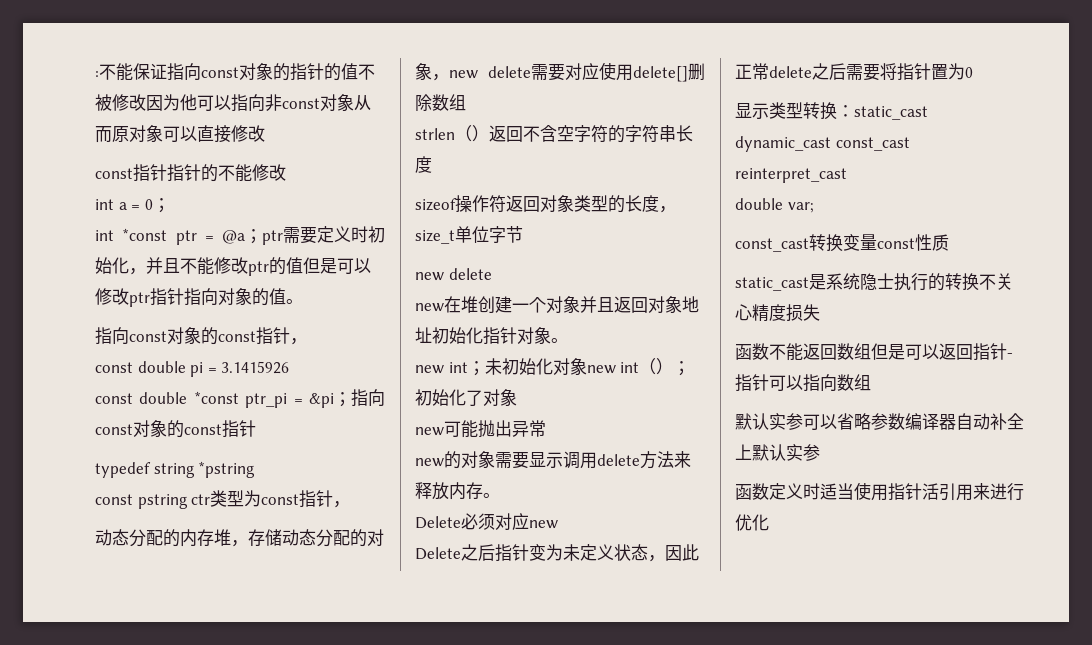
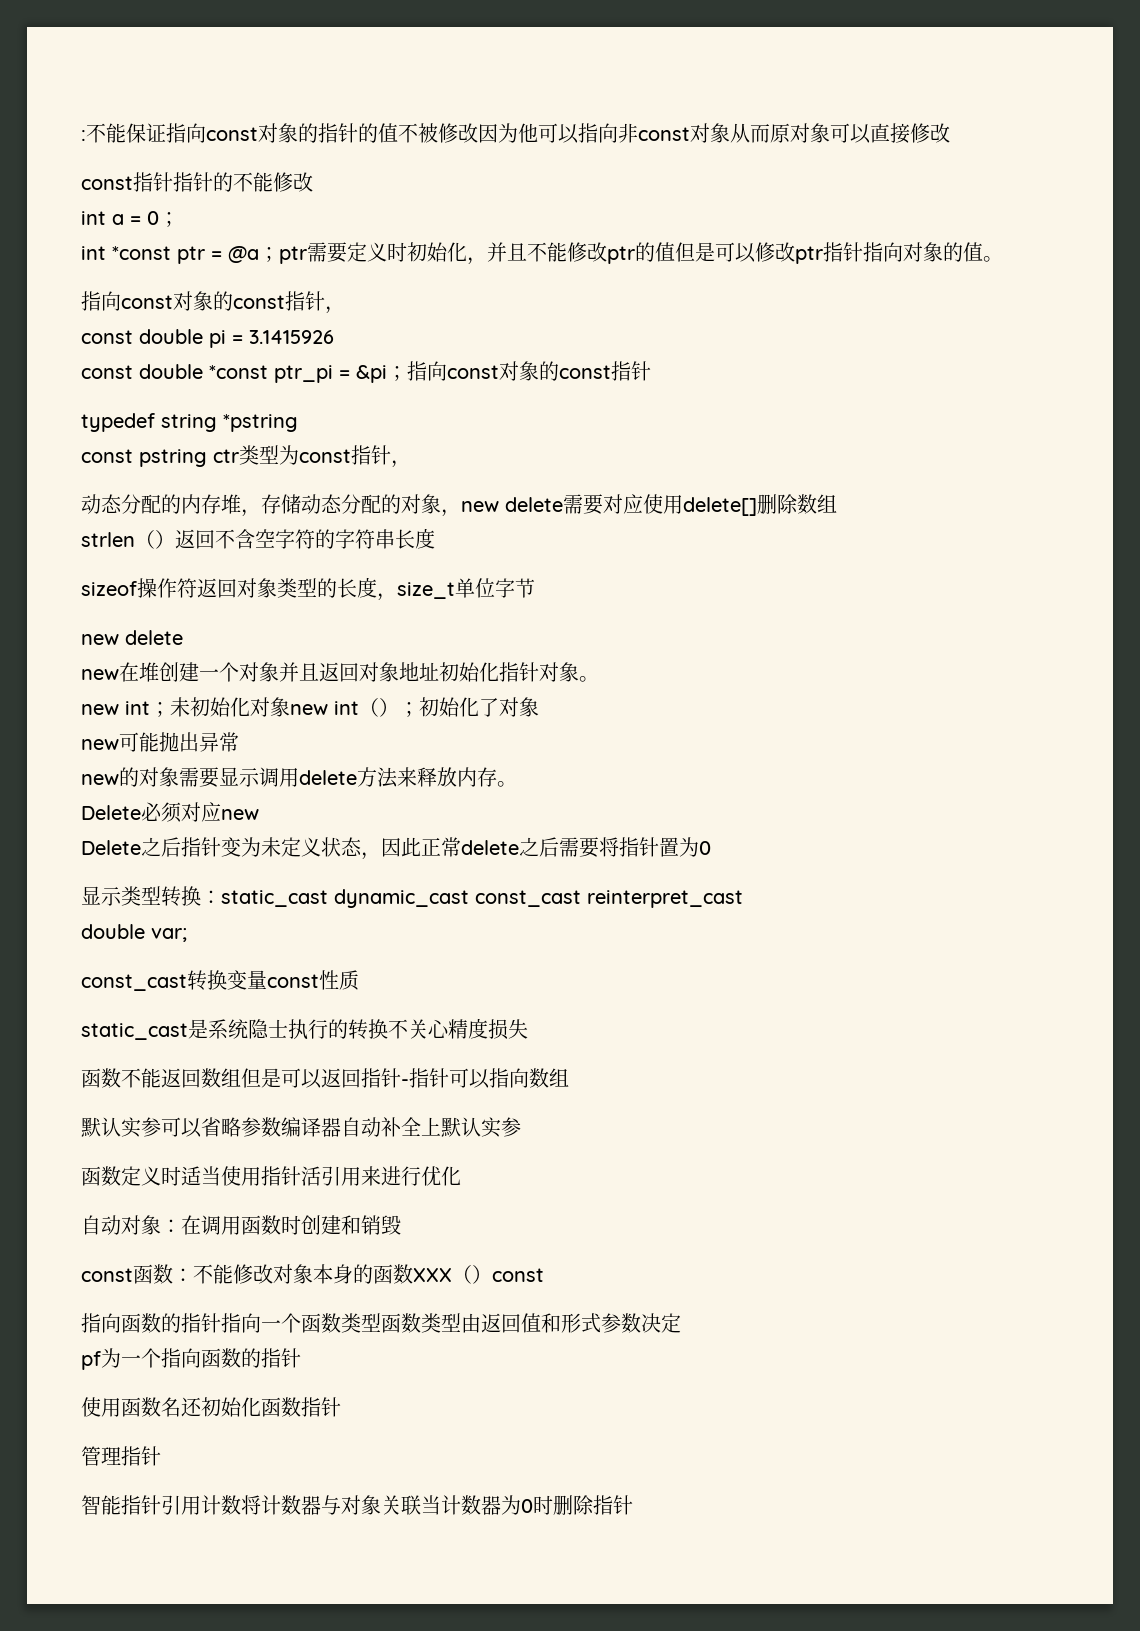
+ 自动对象：在调用函数时创建和销毁
+ const函数：不能修改对象本身的函数XXX（）const
+ 指向函数的指针指向一个函数类型函数类型由返回值和形式参数决定
+ pf为一个指向函数的指针
+ 使用函数名还初始化函数指针
+ 管理指针
+ 智能指针引用计数将计数器与对象关联当计数器为0时删除指针

